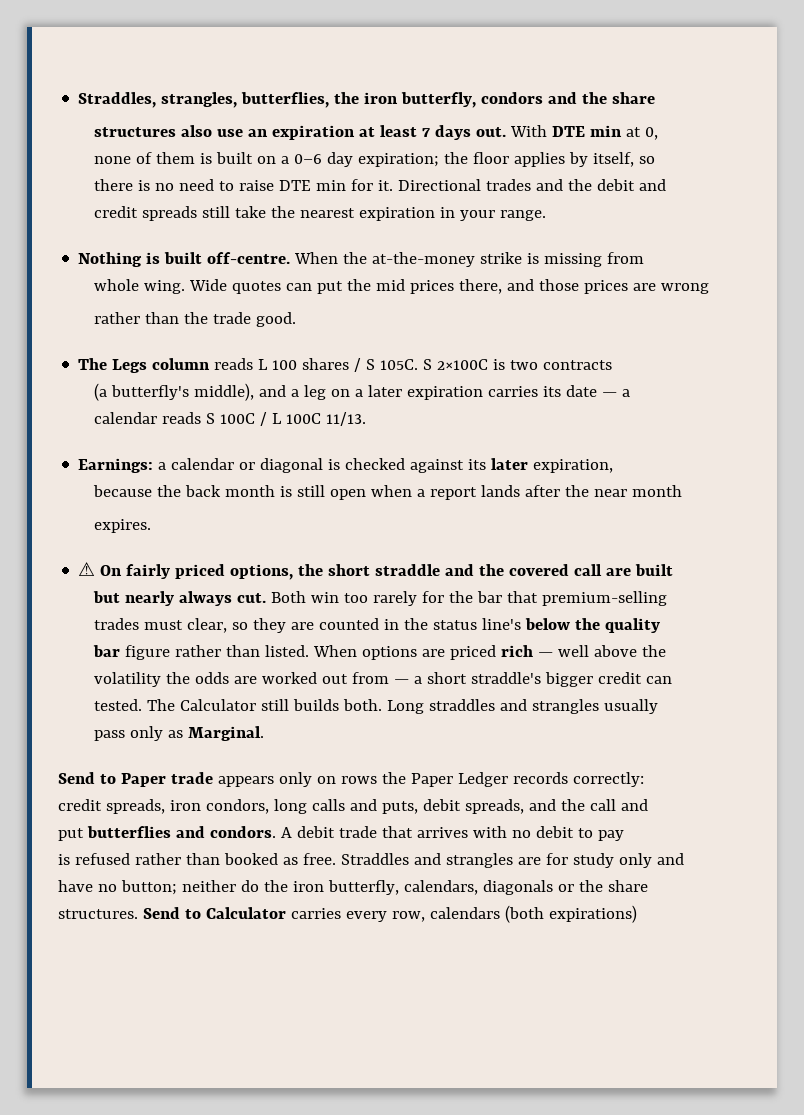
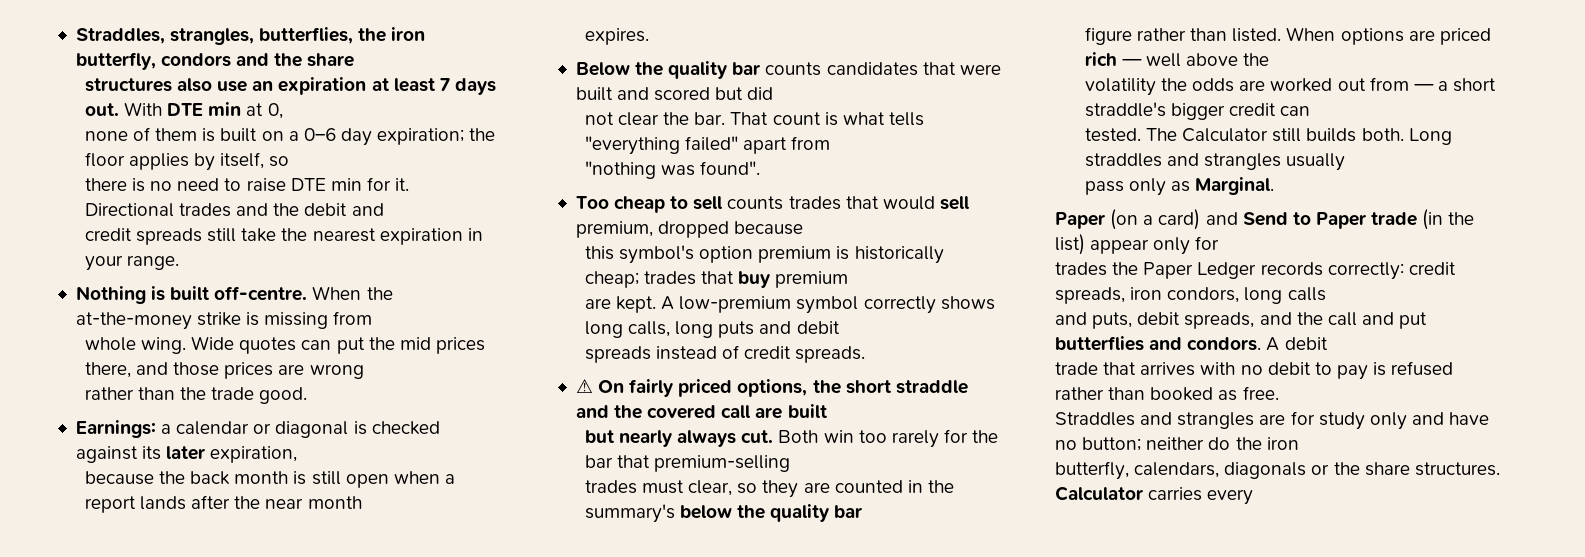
- The Legs column reads L 100 shares / S 105C. S 2×100C is two contracts
- (a butterfly's middle), and a leg on a later expiration carries its date — a
- calendar reads S 100C / L 100C 11/13.
+ Below the quality bar counts candidates that were built and scored but did
+ not clear the bar. That count is what tells "everything failed" apart from
+ "nothing was found".
+ Too cheap to sell counts trades that would sell premium, dropped because
+ this symbol's option premium is historically cheap; trades that buy premium
+ are kept. A low-premium symbol correctly shows long calls, long puts and debit
+ spreads instead of credit spreads.
- trades must clear, so they are counted in the status line's below the quality
- bar figure rather than listed.
+ trades must clear, so they are counted in the summary's below the quality bar
+ figure rather than listed.
- Send to Paper trade appears only on rows the Paper Ledger records correctly:
- credit spreads, iron condors, long calls and puts, debit spreads, and the call and
- put butterflies and condors.
+ Paper (on a card) and Send to Paper trade (in the list) appear only for
+ trades the Paper Ledger records correctly: credit spreads, iron condors, long calls
+ and puts, debit spreads, and the call and put butterflies and condors.
- A debit trade that arrives with no debit to pay
- is refused rather than booked as free. Straddles and strangles are for study only and
- have no button; neither do the iron butterfly, calendars, diagonals or the share
- structures. Send to Calculator carries every row, calendars (both expirations)
+ A debit
+ trade that arrives with no debit to pay is refused rather than booked as free.
+ Straddles and strangles are for study only and have no button; neither do the iron
+ butterfly, calendars, diagonals or the share structures. Calculator carries every

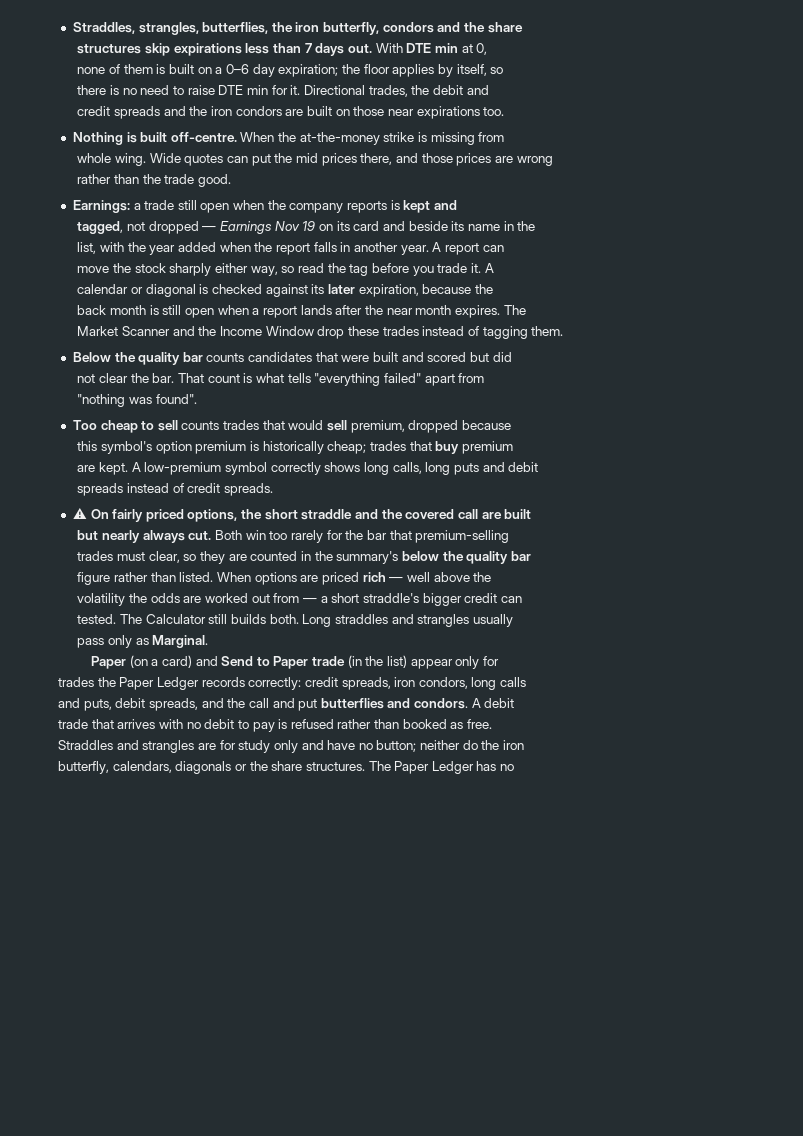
- structures also use an expiration at least 7 days out.
+ structures skip expirations less than 7 days out.
- Directional trades and the debit and
+ Directional trades, the debit and
- credit spreads still take the nearest expiration in your range.
+ credit spreads and the iron condors are built on those near expirations too.
- Earnings: a calendar or diagonal is checked against its later expiration,
- because the back month is still open when a report lands after the near month
- expires.
+ Earnings: a trade still open when the company reports is kept and
+ tagged, not dropped — Earnings Nov 19 on its card and beside its name in the
+ list, with the year added when the report falls in another year. A report can
+ move the stock sharply either way, so read the tag before you trade it. A
+ calendar or diagonal is checked against its later expiration, because the
+ back month is still open when a report lands after the near month expires. The
+ Market Scanner and the Income Window drop these trades instead of tagging them.
- Calculator carries every
+ The Paper Ledger has no

